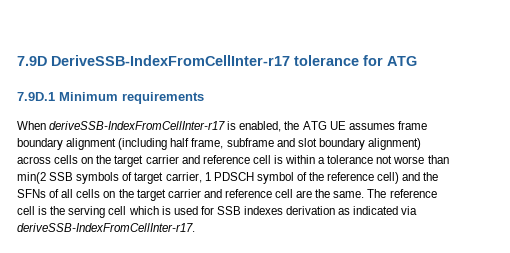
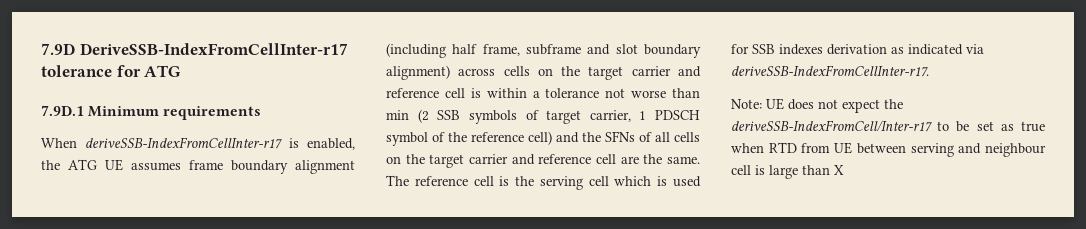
- When deriveSSB-IndexFromCellInter-r17 is enabled, the ATG UE assumes frame boundary alignment (including half frame, subframe and slot boundary alignment) across cells on the target carrier and reference cell is within a tolerance not worse than min(2 SSB symbols of target carrier, 1 PDSCH symbol of the reference cell) and the SFNs of all cells on the target carrier and reference cell are the same.
+ When deriveSSB-IndexFromCellInter-r17 is enabled, the ATG UE assumes frame boundary alignment (including half frame, subframe and slot boundary alignment) across cells on the target carrier and reference cell is within a tolerance not worse than min (2 SSB symbols of target carrier, 1 PDSCH symbol of the reference cell) and the SFNs of all cells on the target carrier and reference cell are the same.
+ Note: UE does not expect the deriveSSB-IndexFromCell/Inter-r17 to be set as true when RTD from UE between serving and neighbour cell is large than X

